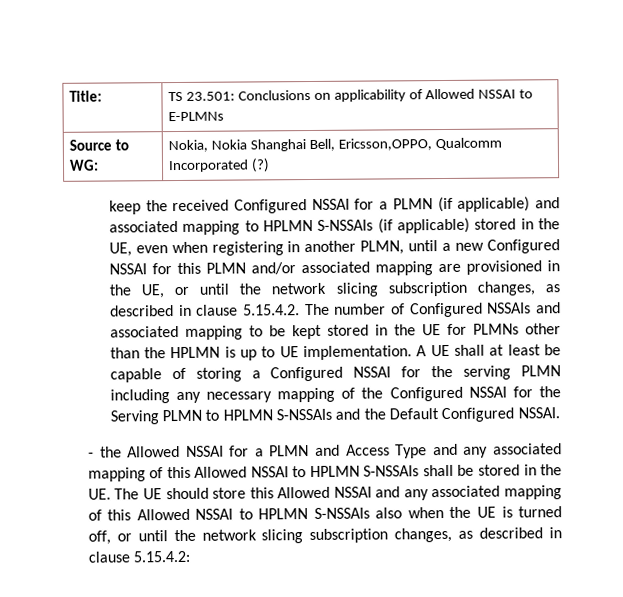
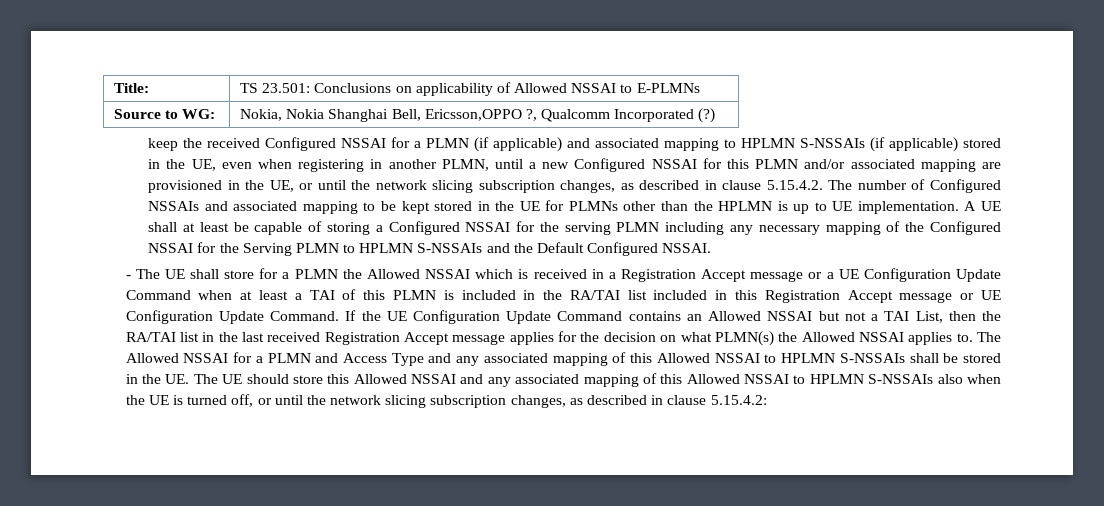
- Source to WG: | Nokia, Nokia Shanghai Bell, Ericsson,OPPO, Qualcomm Incorporated (?)
+ Source to WG: | Nokia, Nokia Shanghai Bell, Ericsson,OPPO ?, Qualcomm Incorporated (?)
- - the Allowed NSSAI for a PLMN and Access Type and any associated mapping of this Allowed NSSAI to HPLMN S-NSSAIs shall be stored in the UE. The UE should store this Allowed NSSAI and any associated mapping of this Allowed NSSAI to HPLMN S-NSSAIs also when the UE is turned off, or until the network slicing subscription changes, as described in clause 5.15.4.2:
+ - The UE shall store for a PLMN the Allowed NSSAI which is received in a Registration Accept message or a UE Configuration Update Command when at least a TAI of this PLMN is included in the RA/TAI list included in this Registration Accept message or UE Configuration Update Command. If the UE Configuration Update Command contains an Allowed NSSAI but not a TAI List, then the RA/TAI list in the last received Registration Accept message applies for the decision on what PLMN(s) the Allowed NSSAI applies to. The Allowed NSSAI for a PLMN and Access Type and any associated mapping of this Allowed NSSAI to HPLMN S-NSSAIs shall be stored in the UE. The UE should store this Allowed NSSAI and any associated mapping of this Allowed NSSAI to HPLMN S-NSSAIs also when the UE is turned off, or until the network slicing subscription changes, as described in clause 5.15.4.2:

